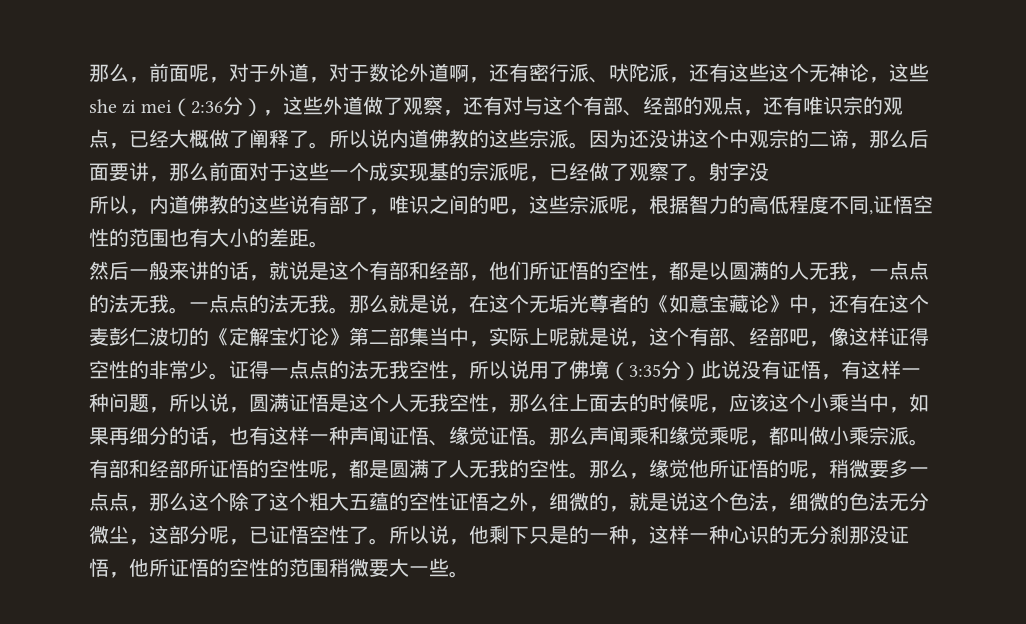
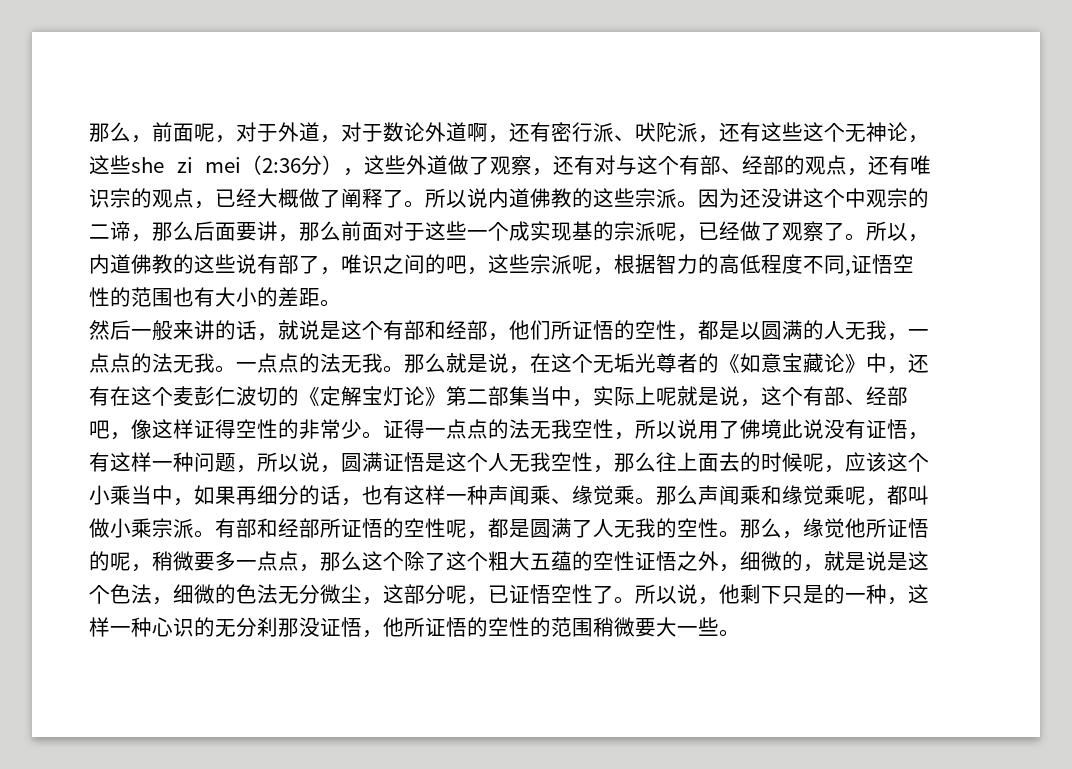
- 因为还没讲这个中观宗的二谛，那么后面要讲，那么前面对于这些一个成实现基的宗派呢，已经做了观察了。射字没
- 所以，内道佛教的这些说有部了，唯识之间的吧，这些宗派呢，根据智力的高低程度不同,证悟空性的范围也有大小的差距。
+ 因为还没讲这个中观宗的二谛，那么后面要讲，那么前面对于这些一个成实现基的宗派呢，已经做了观察了。所以，内道佛教的这些说有部了，唯识之间的吧，这些宗派呢，根据智力的高低程度不同,证悟空性的范围也有大小的差距。
- 证得一点点的法无我空性，所以说用了佛境（3:35分）此说没有证悟，有这样一种问题，所以说，圆满证悟是这个人无我空性，那么往上面去的时候呢，应该这个小乘当中，如果再细分的话，也有这样一种声闻证悟、缘觉证悟。
+ 证得一点点的法无我空性，所以说用了佛境此说没有证悟，有这样一种问题，所以说，圆满证悟是这个人无我空性，那么往上面去的时候呢，应该这个小乘当中，如果再细分的话，也有这样一种声闻乘、缘觉乘。
- 那么，缘觉他所证悟的呢，稍微要多一点点，那么这个除了这个粗大五蕴的空性证悟之外，细微的，就是说这个色法，细微的色法无分微尘，这部分呢，已证悟空性了。
+ 那么，缘觉他所证悟的呢，稍微要多一点点，那么这个除了这个粗大五蕴的空性证悟之外，细微的，就是说是这个色法，细微的色法无分微尘，这部分呢，已证悟空性了。

